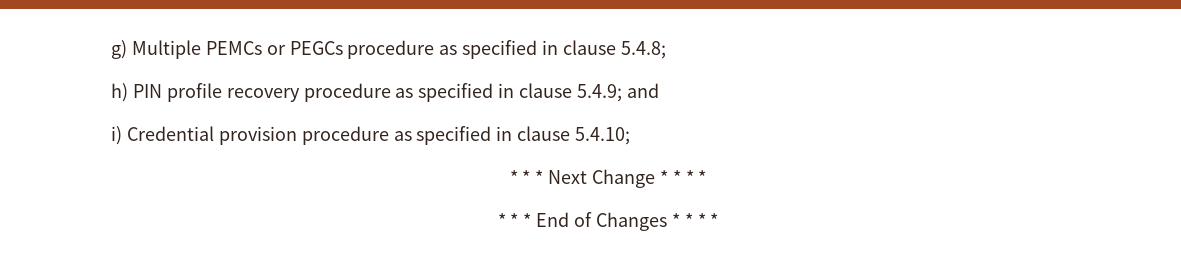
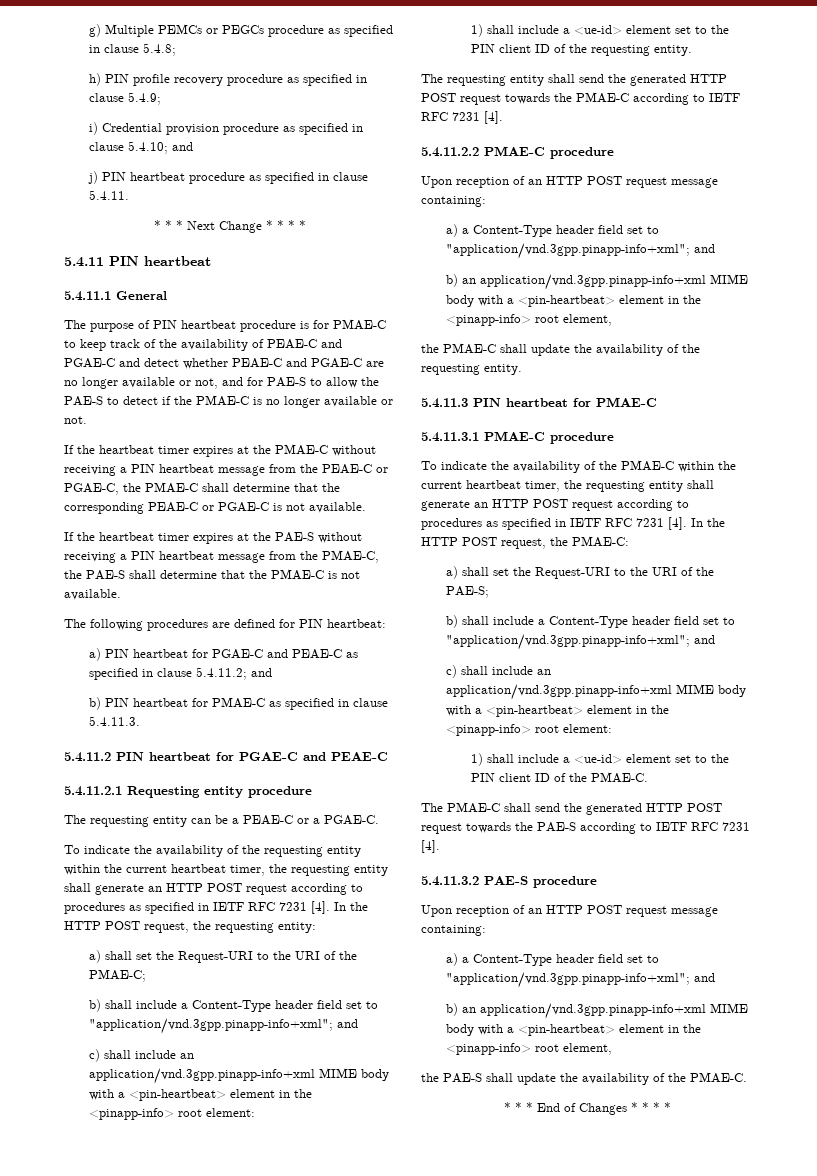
- h) PIN profile recovery procedure as specified in clause 5.4.9; and
+ h) PIN profile recovery procedure as specified in clause 5.4.9;
- i) Credential provision procedure as specified in clause 5.4.10;
+ i) Credential provision procedure as specified in clause 5.4.10; and
+ j) PIN heartbeat procedure as specified in clause 5.4.11.
+ 5.4.11 PIN heartbeat
+ 5.4.11.1 General
+ The purpose of PIN heartbeat procedure is for PMAE-C to keep track of the availability of PEAE-C and PGAE-C and detect whether PEAE-C and PGAE-C are no longer available or not, and for PAE-S to allow the PAE-S to detect if the PMAE-C is no longer available or not.
+ If the heartbeat timer expires at the PMAE-C without receiving a PIN heartbeat message from the PEAE-C or PGAE-C, the PMAE-C shall determine that the corresponding PEAE-C or PGAE-C is not available.
+ If the heartbeat timer expires at the PAE-S without receiving a PIN heartbeat message from the PMAE-C, the PAE-S shall determine that the PMAE-C is not available.
+ The following procedures are defined for PIN heartbeat:
+ a) PIN heartbeat for PGAE-C and PEAE-C as specified in clause 5.4.11.2; and
+ b) PIN heartbeat for PMAE-C as specified in clause 5.4.11.3.
+ 5.4.11.2 PIN heartbeat for PGAE-C and PEAE-C
+ 5.4.11.2.1 Requesting entity procedure
+ The requesting entity can be a PEAE-C or a PGAE-C.
+ To indicate the availability of the requesting entity within the current heartbeat timer, the requesting entity shall generate an HTTP POST request according to procedures as specified in IETF RFC 7231 [4]. In the HTTP POST request, the requesting entity:
+ a) shall set the Request-URI to the URI of the PMAE-C;
+ b) shall include a Content-Type header field set to "application/vnd.3gpp.pinapp-info+xml"; and
+ c) shall include an application/vnd.3gpp.pinapp-info+xml MIME body with a <pin-heartbeat> element in the <pinapp-info> root element:
+ 1) shall include a <ue-id> element set to the PIN client ID of the requesting entity.
+ The requesting entity shall send the generated HTTP POST request towards the PMAE-C according to IETF RFC 7231 [4].
+ 5.4.11.2.2 PMAE-C procedure
+ Upon reception of an HTTP POST request message containing:
+ a) a Content-Type header field set to "application/vnd.3gpp.pinapp-info+xml"; and
+ b) an application/vnd.3gpp.pinapp-info+xml MIME body with a <pin-heartbeat> element in the <pinapp-info> root element,
+ the PMAE-C shall update the availability of the requesting entity.
+ 5.4.11.3 PIN heartbeat for PMAE-C
+ 5.4.11.3.1 PMAE-C procedure
+ To indicate the availability of the PMAE-C within the current heartbeat timer, the requesting entity shall generate an HTTP POST request according to procedures as specified in IETF RFC 7231 [4]. In the HTTP POST request, the PMAE-C:
+ a) shall set the Request-URI to the URI of the PAE-S;
+ b) shall include a Content-Type header field set to "application/vnd.3gpp.pinapp-info+xml"; and
+ c) shall include an application/vnd.3gpp.pinapp-info+xml MIME body with a <pin-heartbeat> element in the <pinapp-info> root element:
+ 1) shall include a <ue-id> element set to the PIN client ID of the PMAE-C.
+ The PMAE-C shall send the generated HTTP POST request towards the PAE-S according to IETF RFC 7231 [4].
+ 5.4.11.3.2 PAE-S procedure
+ Upon reception of an HTTP POST request message containing:
+ a) a Content-Type header field set to "application/vnd.3gpp.pinapp-info+xml"; and
+ b) an application/vnd.3gpp.pinapp-info+xml MIME body with a <pin-heartbeat> element in the <pinapp-info> root element,
+ the PAE-S shall update the availability of the PMAE-C.

